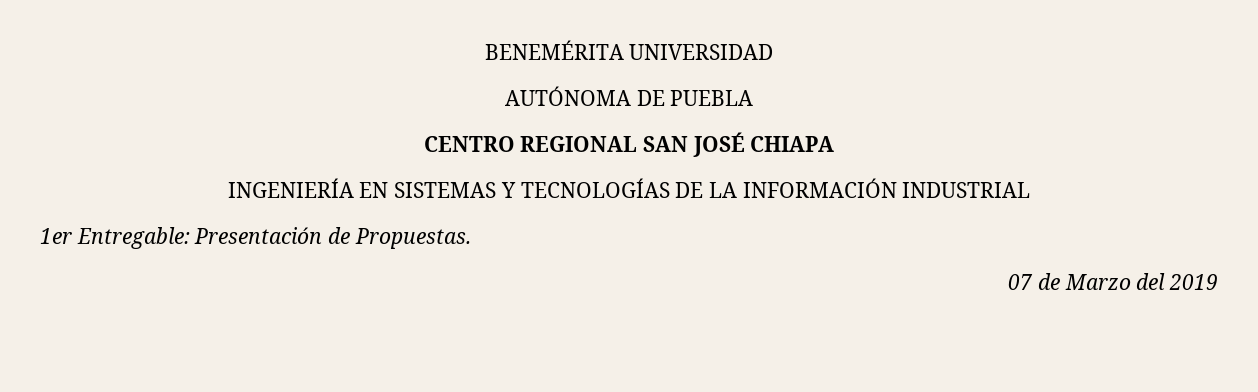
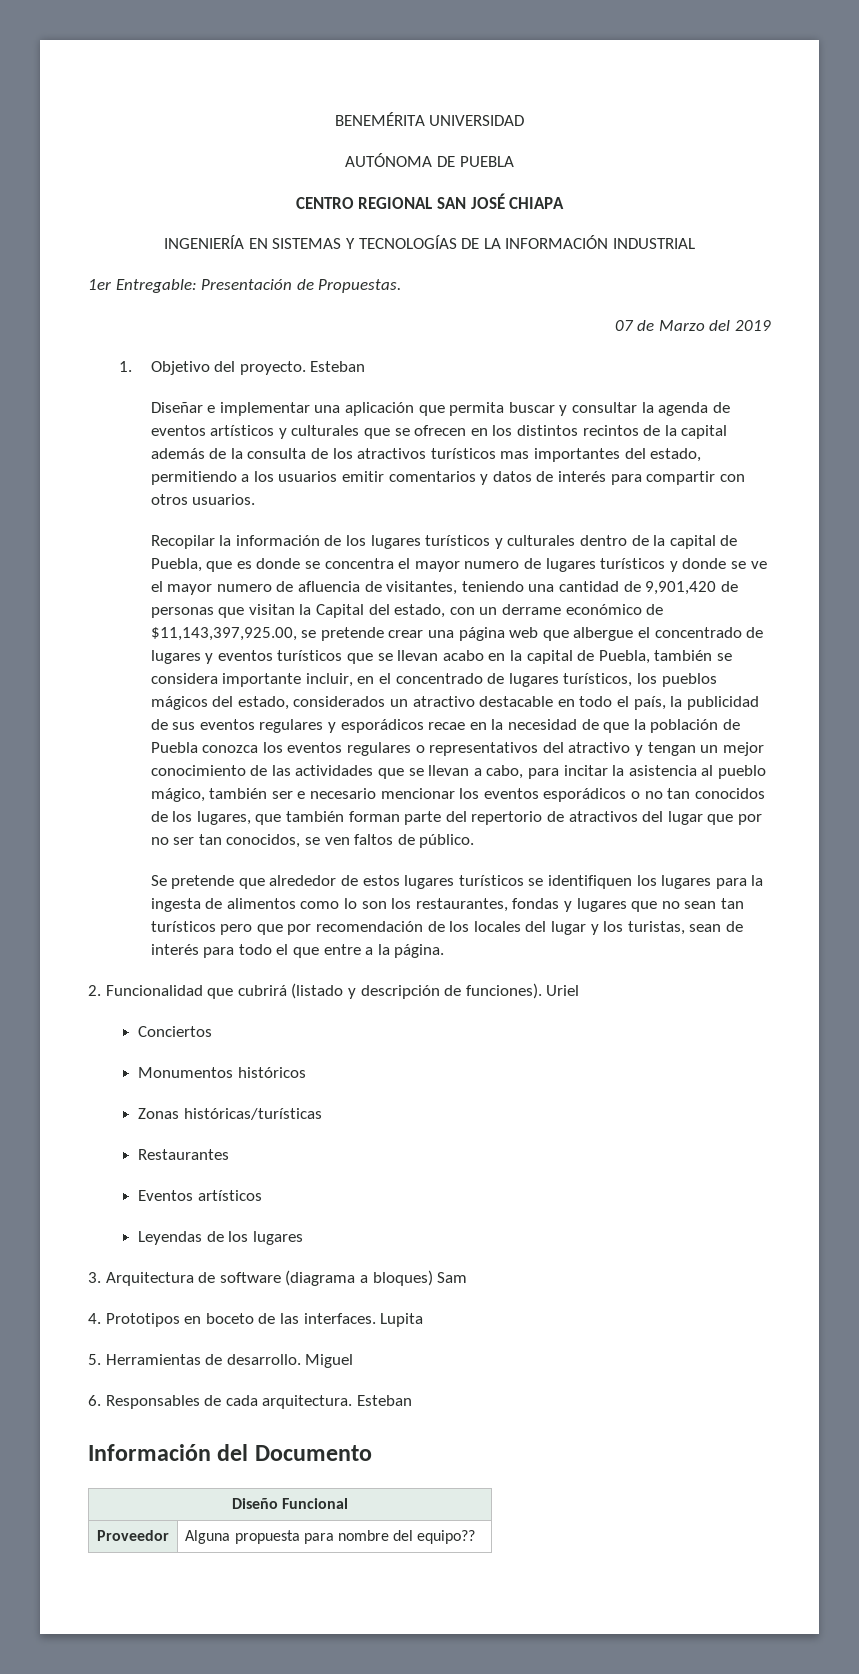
+ 1. Objetivo del proyecto. Esteban
+ Diseñar e implementar una aplicación que permita buscar y consultar la agenda de eventos artísticos y culturales que se ofrecen en los distintos recintos de la capital además de la consulta de los atractivos turísticos mas importantes del estado, permitiendo a los usuarios emitir comentarios y datos de interés para compartir con otros usuarios.
+ Recopilar la información de los lugares turísticos y culturales dentro de la capital de Puebla, que es donde se concentra el mayor numero de lugares turísticos y donde se ve el mayor numero de afluencia de visitantes, teniendo una cantidad de 9,901,420 de personas que visitan la Capital del estado, con un derrame económico de $11,143,397,925.00, se pretende crear una página web que albergue el concentrado de lugares y eventos turísticos que se llevan acabo en la capital de Puebla, también se considera importante incluir, en el concentrado de lugares turísticos, los pueblos mágicos del estado, considerados un atractivo destacable en todo el país, la publicidad de sus eventos regulares y esporádicos recae en la necesidad de que la población de Puebla conozca los eventos regulares o representativos del atractivo y tengan un mejor conocimiento de las actividades que se llevan a cabo, para incitar la asistencia al pueblo mágico, también ser e necesario mencionar los eventos esporádicos o no tan conocidos de los lugares, que también forman parte del repertorio de atractivos del lugar que por no ser tan conocidos, se ven faltos de público.
+ Se pretende que alrededor de estos lugares turísticos se identifiquen los lugares para la ingesta de alimentos como lo son los restaurantes, fondas y lugares que no sean tan turísticos pero que por recomendación de los locales del lugar y los turistas, sean de interés para todo el que entre a la página.
+ 2. Funcionalidad que cubrirá (listado y descripción de funciones). Uriel
+ Conciertos
+ Monumentos históricos
+ Zonas históricas/turísticas
+ Restaurantes
+ Eventos artísticos
+ Leyendas de los lugares
+ 3. Arquitectura de software (diagrama a bloques) Sam
+ 4. Prototipos en boceto de las interfaces. Lupita
+ 5. Herramientas de desarrollo. Miguel
+ 6. Responsables de cada arquitectura. Esteban
+ Información del Documento
+ Diseño Funcional
+ Proveedor | Alguna propuesta para nombre del equipo??

